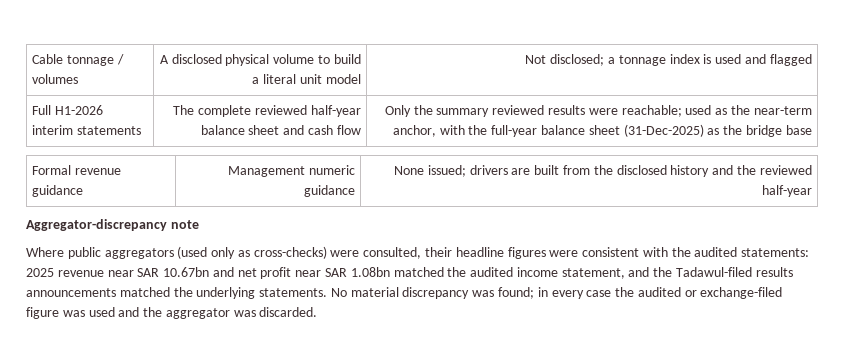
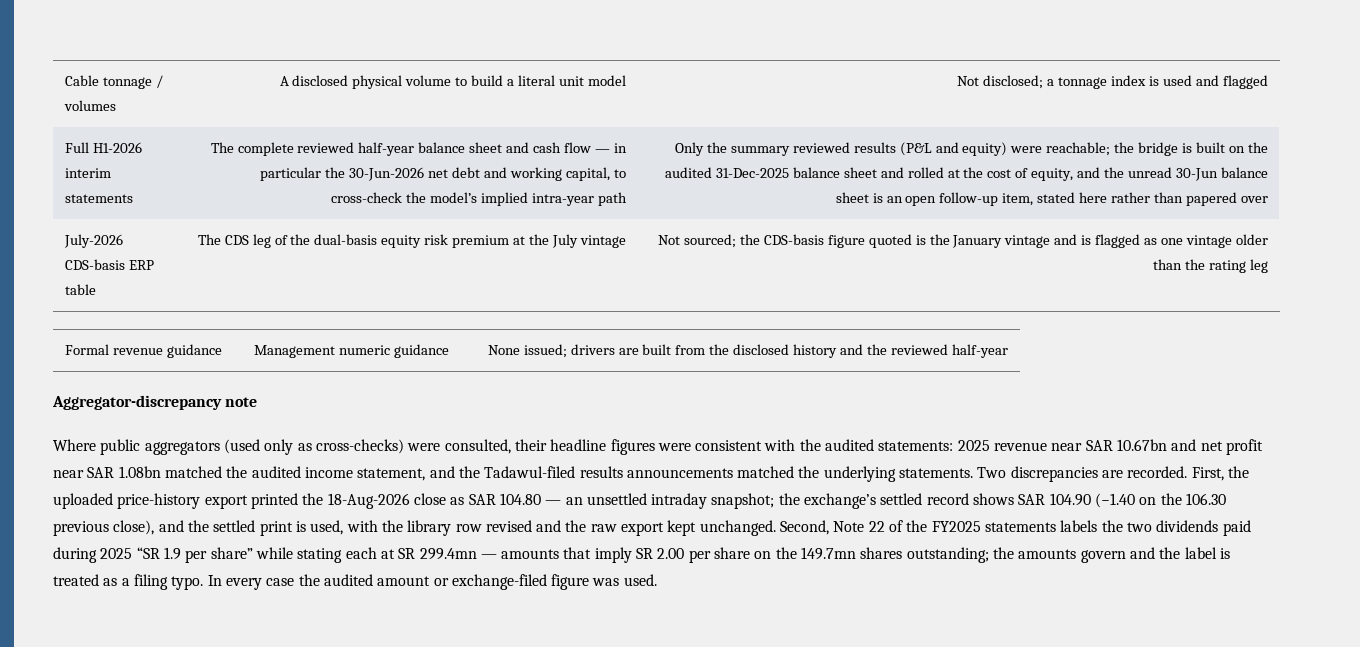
- The complete reviewed half-year balance sheet and cash flow
+ The complete reviewed half-year balance sheet and cash flow — in particular the 30-Jun-2026 net debt and working capital, to cross-check the model’s implied intra-year path
- Only the summary reviewed results were reachable; used as the near-term anchor, with the full-year balance sheet (31-Dec-2025) as the bridge base
+ Only the summary reviewed results (P&L and equity) were reachable; the bridge is built on the audited 31-Dec-2025 balance sheet and rolled at the cost of equity, and the unread 30-Jun balance sheet is an open follow-up item, stated here rather than papered over
+ July-2026 CDS-basis ERP table | The CDS leg of the dual-basis equity risk premium at the July vintage | Not sourced; the CDS-basis figure quoted is the January vintage and is flagged as one vintage older than the rating leg
- No material discrepancy was found; in every case the audited or exchange-filed figure was used and the aggregator was discarded.
+ Two discrepancies are recorded. First, the uploaded price-history export printed the 18-Aug-2026 close as SAR 104.80 — an unsettled intraday snapshot; the exchange’s settled record shows SAR 104.90 (−1.40 on the 106.30 previous close), and the settled print is used, with the library row revised and the raw export kept unchanged. Second, Note 22 of the FY2025 statements labels the two dividends paid during 2025 “SR 1.9 per share” while stating each at SR 299.4mn — amounts that imply SR 2.00 per share on the 149.7mn shares outstanding; the amounts govern and the label is treated as a filing typo. In every case the audited amount or exchange-filed figure was used.

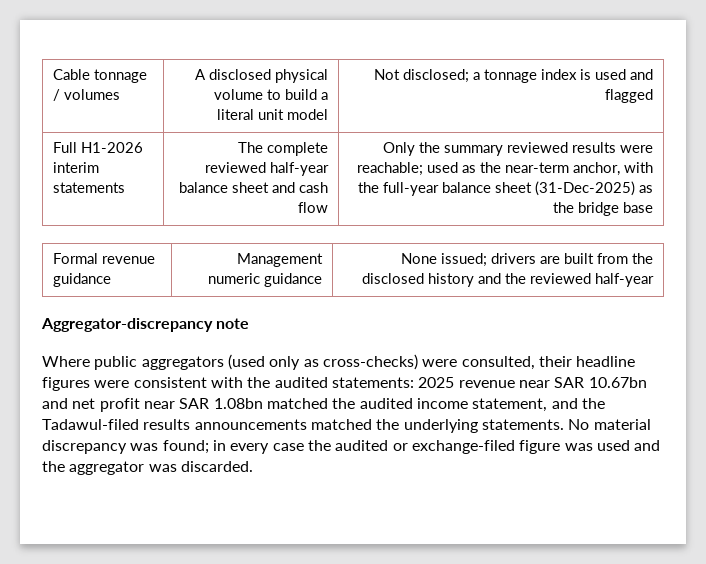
- The complete reviewed half-year balance sheet and cash flow — in particular the 30-Jun-2026 net debt and working capital, to cross-check the model’s implied intra-year path
+ The complete reviewed half-year balance sheet and cash flow
- Only the summary reviewed results (P&L and equity) were reachable; the bridge is built on the audited 31-Dec-2025 balance sheet and rolled at the cost of equity, and the unread 30-Jun balance sheet is an open follow-up item, stated here rather than papered over
- July-2026 CDS-basis ERP table | The CDS leg of the dual-basis equity risk premium at the July vintage | Not sourced; the CDS-basis figure quoted is the January vintage and is flagged as one vintage older than the rating leg
+ Only the summary reviewed results were reachable; used as the near-term anchor, with the full-year balance sheet (31-Dec-2025) as the bridge base
- Two discrepancies are recorded. First, the uploaded price-history export printed the 18-Aug-2026 close as SAR 104.80 — an unsettled intraday snapshot; the exchange’s settled record shows SAR 104.90 (−1.40 on the 106.30 previous close), and the settled print is used, with the library row revised and the raw export kept unchanged. Second, Note 22 of the FY2025 statements labels the two dividends paid during 2025 “SR 1.9 per share” while stating each at SR 299.4mn — amounts that imply SR 2.00 per share on the 149.7mn shares outstanding; the amounts govern and the label is treated as a filing typo. In every case the audited amount or exchange-filed figure was used.
+ No material discrepancy was found; in every case the audited or exchange-filed figure was used and the aggregator was discarded.

